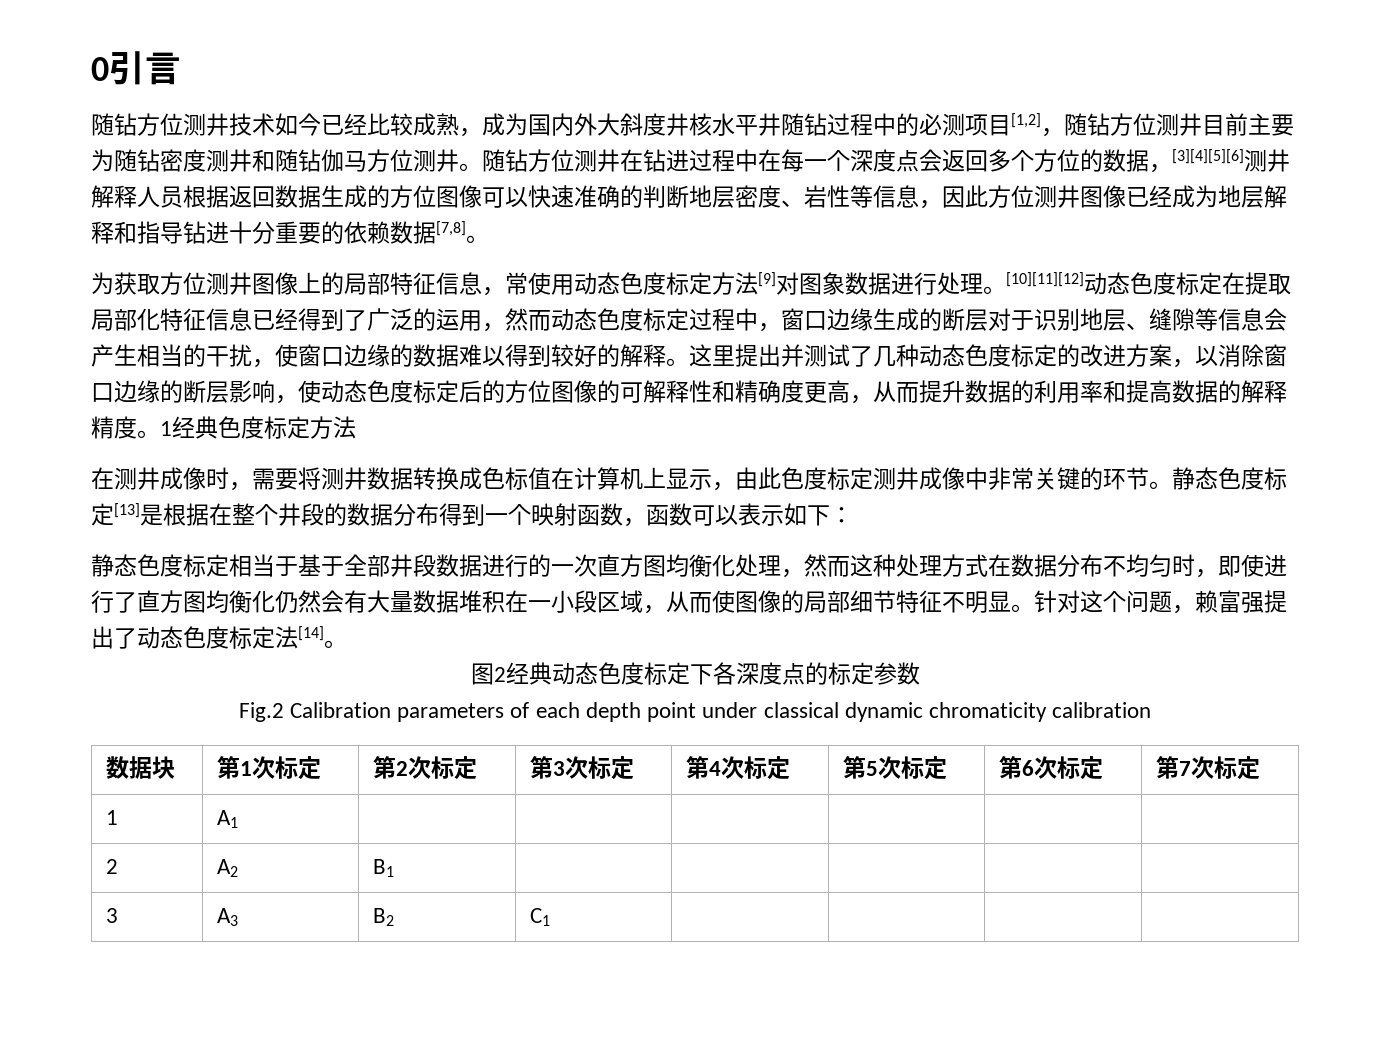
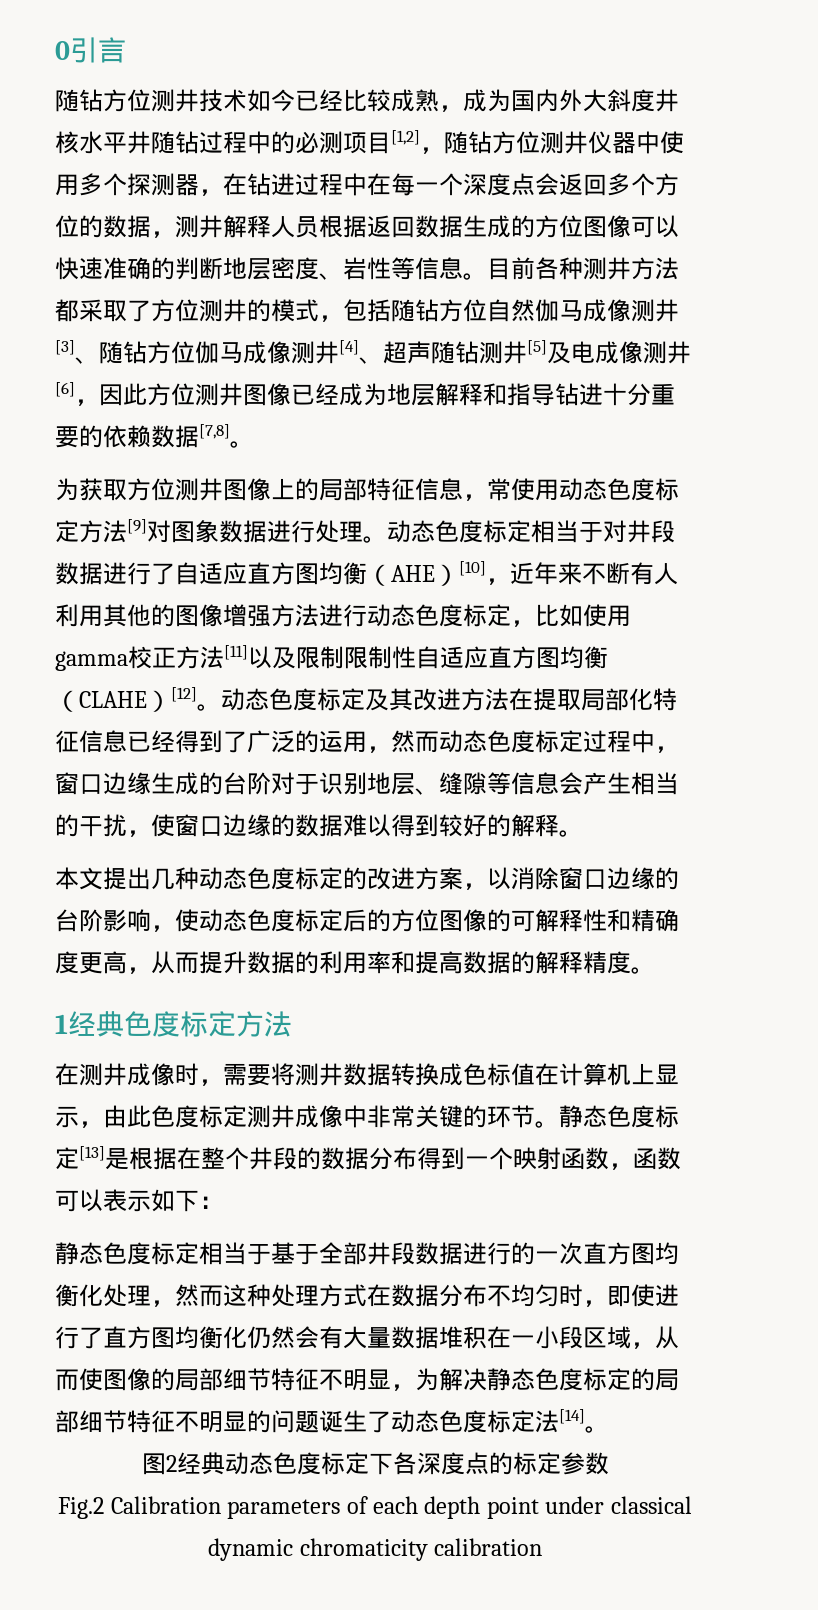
- 随钻方位测井技术如今已经比较成熟，成为国内外大斜度井核水平井随钻过程中的必测项目[1,2]，随钻方位测井目前主要为随钻密度测井和随钻伽马方位测井。随钻方位测井在钻进过程中在每一个深度点会返回多个方位的数据，[3][4][5][6]测井解释人员根据返回数据生成的方位图像可以快速准确的判断地层密度、岩性等信息，因此方位测井图像已经成为地层解释和指导钻进十分重要的依赖数据[7,8]。
+ 随钻方位测井技术如今已经比较成熟，成为国内外大斜度井核水平井随钻过程中的必测项目[1,2]，随钻方位测井仪器中使用多个探测器，在钻进过程中在每一个深度点会返回多个方位的数据，测井解释人员根据返回数据生成的方位图像可以快速准确的判断地层密度、岩性等信息。目前各种测井方法都采取了方位测井的模式，包括随钻方位自然伽马成像测井[3]、随钻方位伽马成像测井[4]、超声随钻测井[5]及电成像测井[6]，因此方位测井图像已经成为地层解释和指导钻进十分重要的依赖数据[7,8]。
- [10][11][12]动态色度标定在提取局部化特征信息已经得到了广泛的运用，然而动态色度标定过程中，窗口边缘生成的断层对于识别地层、缝隙等信息会产生相当的干扰，使窗口边缘的数据难以得到较好的解释。这里提出并测试了几种动态色度标定的改进方案，以消除窗口边缘的断层影响，使动态色度标定后的方位图像的可解释性和精确度更高，从而提升数据的利用率和提高数据的解释精度。1经典色度标定方法
+ 动态色度标定相当于对井段数据进行了自适应直方图均衡（AHE）[10]，近年来不断有人利用其他的图像增强方法进行动态色度标定，比如使用gamma校正方法[11]以及限制限制性自适应直方图均衡（CLAHE）[12]。动态色度标定及其改进方法在提取局部化特征信息已经得到了广泛的运用，然而动态色度标定过程中，窗口边缘生成的台阶对于识别地层、缝隙等信息会产生相当的干扰，使窗口边缘的数据难以得到较好的解释。
+ 本文提出几种动态色度标定的改进方案，以消除窗口边缘的台阶影响，使动态色度标定后的方位图像的可解释性和精确度更高，从而提升数据的利用率和提高数据的解释精度。
+ 1经典色度标定方法
- 静态色度标定相当于基于全部井段数据进行的一次直方图均衡化处理，然而这种处理方式在数据分布不均匀时，即使进行了直方图均衡化仍然会有大量数据堆积在一小段区域，从而使图像的局部细节特征不明显。针对这个问题，赖富强提出了动态色度标定法[14]。
+ 静态色度标定相当于基于全部井段数据进行的一次直方图均衡化处理，然而这种处理方式在数据分布不均匀时，即使进行了直方图均衡化仍然会有大量数据堆积在一小段区域，从而使图像的局部细节特征不明显，为解决静态色度标定的局部细节特征不明显的问题诞生了动态色度标定法[14]。
- 数据块 | 第1次标定 | 第2次标定 | 第3次标定 | 第4次标定 | 第5次标定 | 第6次标定 | 第7次标定
- 1 | A1 | | | | | |
- 2 | A2 | B1 | | | | |
- 3 | A3 | B2 | C1 | | | |

